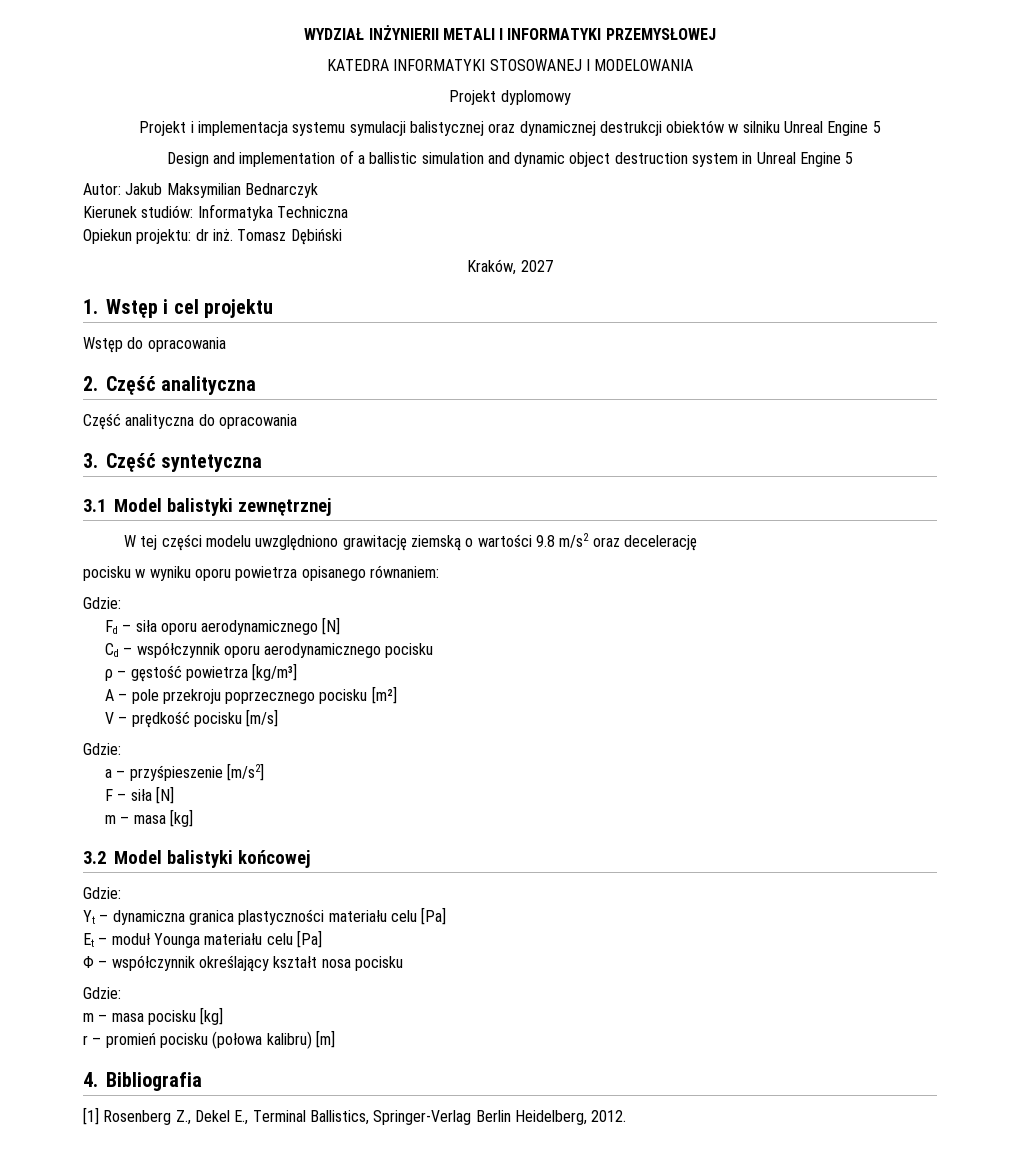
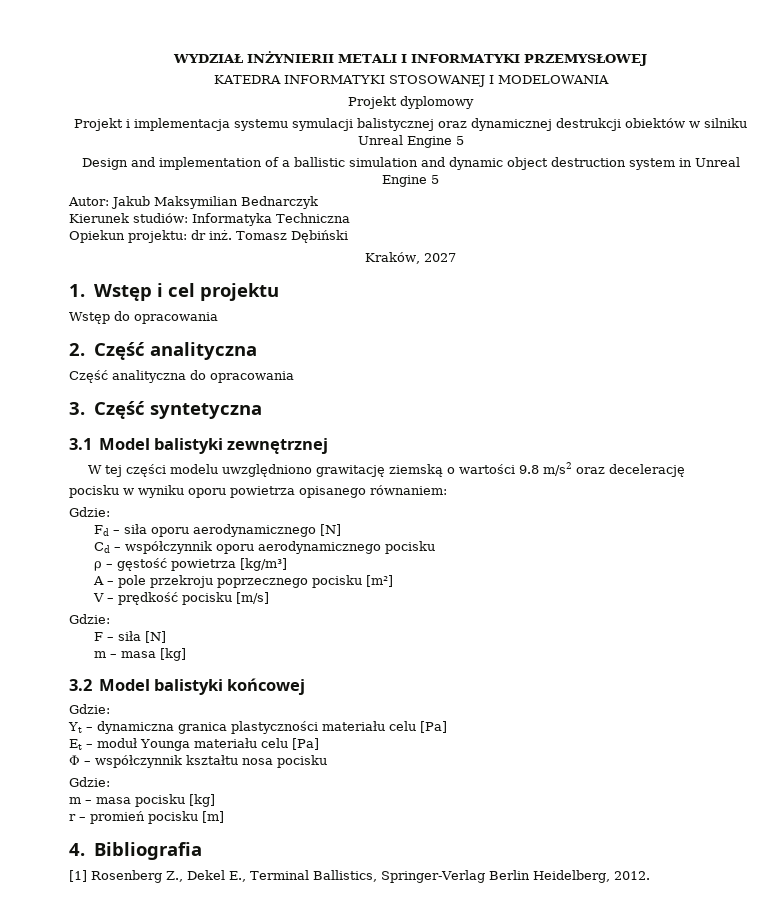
- a – przyśpieszenie [m/s2]
- Φ – współczynnik określający kształt nosa pocisku
+ Φ – współczynnik kształtu nosa pocisku
- r – promień pocisku (połowa kalibru) [m]
+ r – promień pocisku [m]

